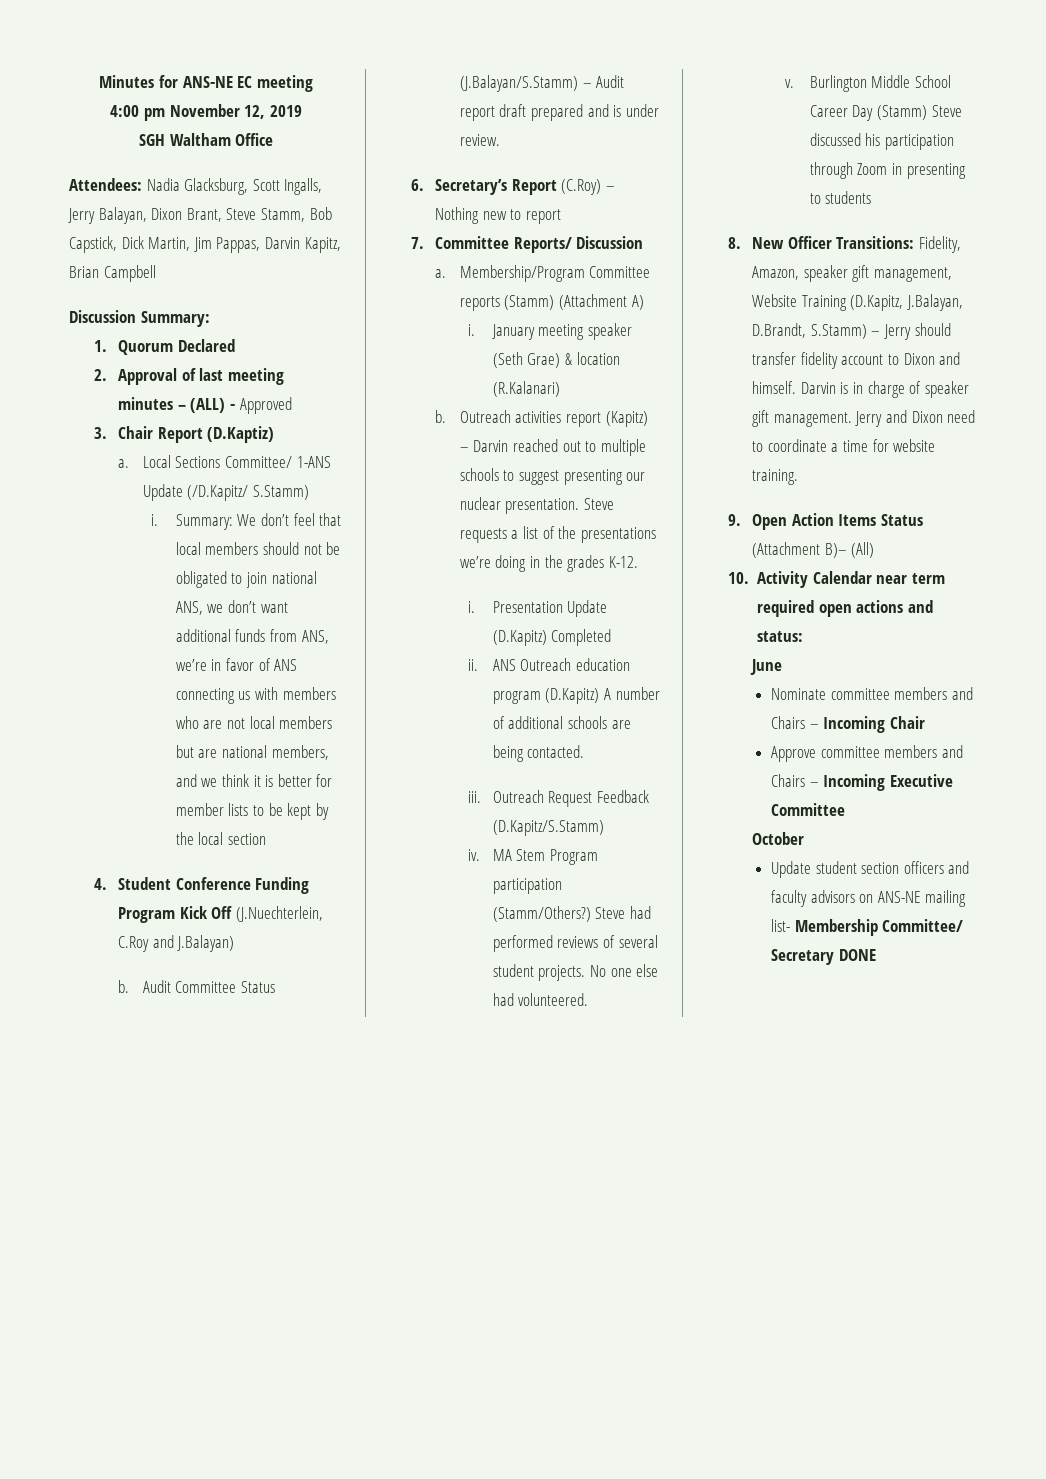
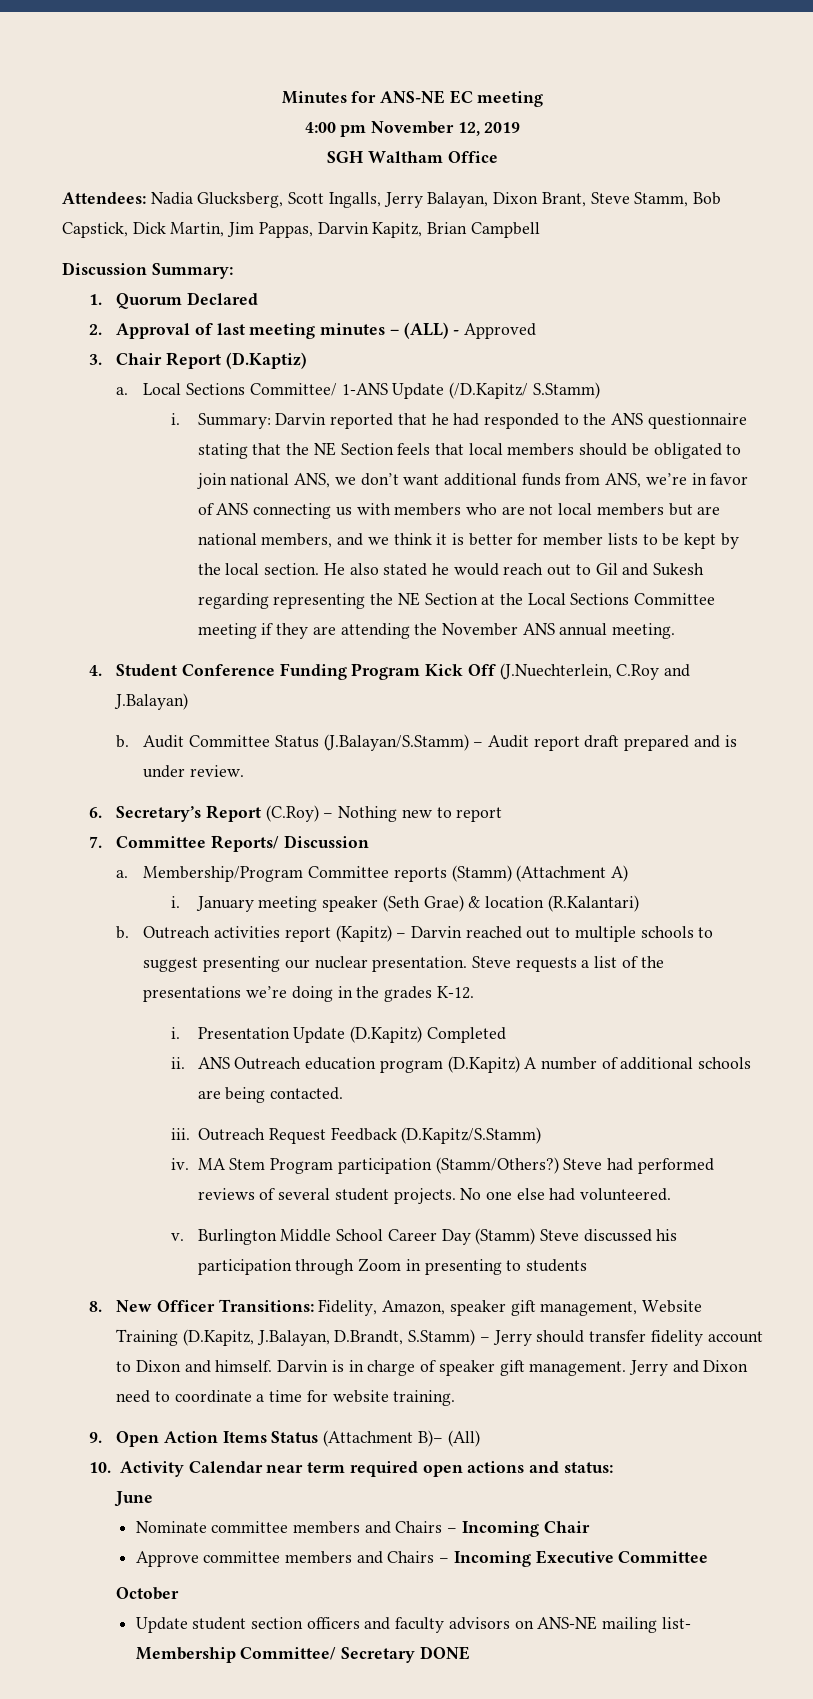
- Attendees: Nadia Glacksburg, Scott Ingalls, Jerry Balayan, Dixon Brant, Steve Stamm, Bob Capstick, Dick Martin, Jim Pappas, Darvin Kapitz, Brian Campbell
+ Attendees: Nadia Glucksberg, Scott Ingalls, Jerry Balayan, Dixon Brant, Steve Stamm, Bob Capstick, Dick Martin, Jim Pappas, Darvin Kapitz, Brian Campbell
- Summary: We don’t feel that local members should not be obligated to join national ANS, we don’t want additional funds from ANS, we’re in favor of ANS connecting us with members who are not local members but are national members, and we think it is better for member lists to be kept by the local section
+ Summary: Darvin reported that he had responded to the ANS questionnaire stating that the NE Section feels that local members should be obligated to join national ANS, we don’t want additional funds from ANS, we’re in favor of ANS connecting us with members who are not local members but are national members, and we think it is better for member lists to be kept by the local section. He also stated he would reach out to Gil and Sukesh regarding representing the NE Section at the Local Sections Committee meeting if they are attending the November ANS annual meeting.
- January meeting speaker (Seth Grae) & location (R.Kalanari)
+ January meeting speaker (Seth Grae) & location (R.Kalantari)

